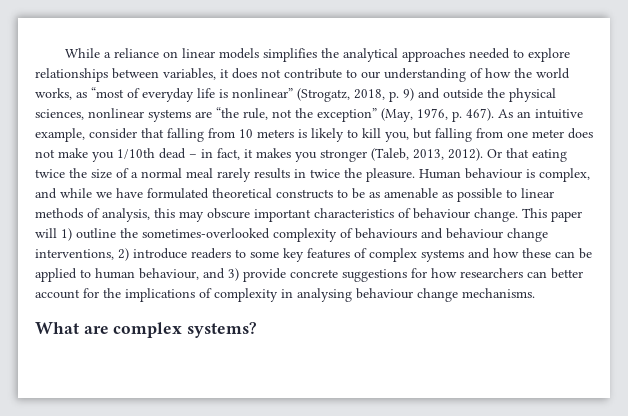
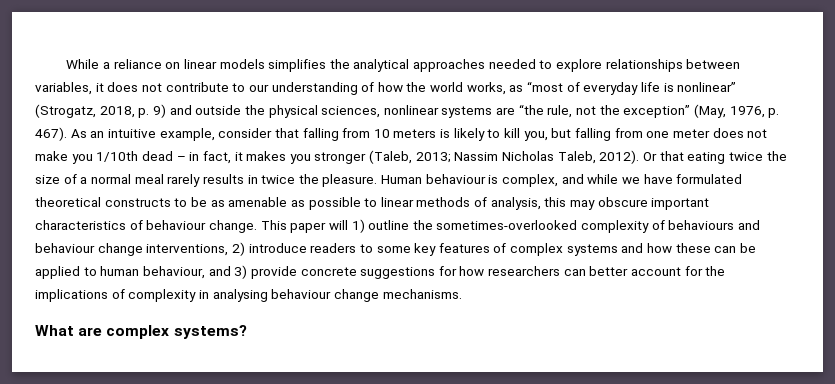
- As an intuitive example, consider that falling from 10 meters is likely to kill you, but falling from one meter does not make you 1/10th dead – in fact, it makes you stronger (Taleb, 2013, 2012).
+ As an intuitive example, consider that falling from 10 meters is likely to kill you, but falling from one meter does not make you 1/10th dead – in fact, it makes you stronger (Taleb, 2013; Nassim Nicholas Taleb, 2012).

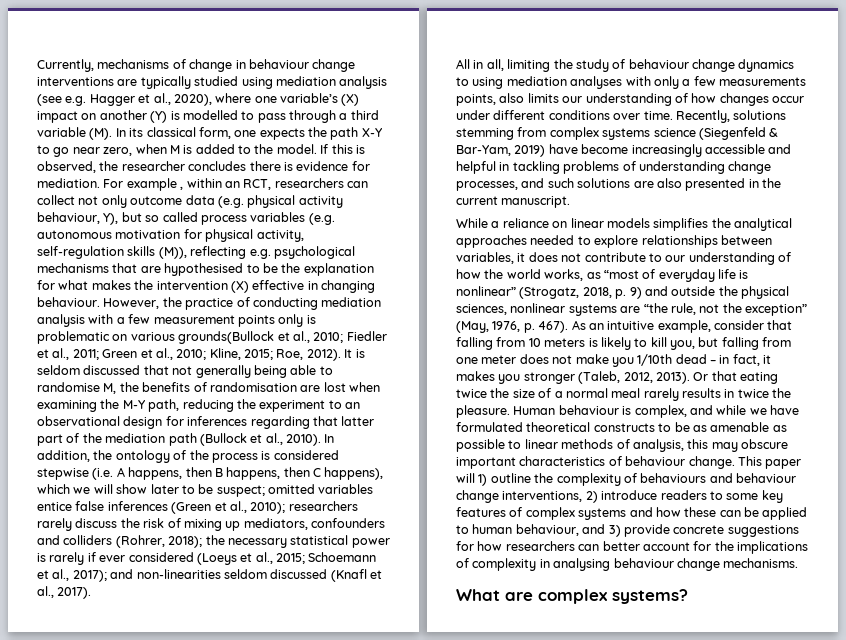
+ Currently, mechanisms of change in behaviour change interventions are typically studied using mediation analysis (see e.g. Hagger et al., 2020), where one variable’s (X) impact on another (Y) is modelled to pass through a third variable (M). In its classical form, one expects the path X-Y to go near zero, when M is added to the model. If this is observed, the researcher concludes there is evidence for mediation. For example , within an RCT, researchers can collect not only outcome data (e.g. physical activity behaviour, Y), but so called process variables (e.g. autonomous motivation for physical activity, self-regulation skills (M)), reflecting e.g. psychological mechanisms that are hypothesised to be the explanation for what makes the intervention (X) effective in changing behaviour. However, the practice of conducting mediation analysis with a few measurement points only is problematic on various grounds(Bullock et al., 2010; Fiedler et al., 2011; Green et al., 2010; Kline, 2015; Roe, 2012). It is seldom discussed that not generally being able to randomise M, the benefits of randomisation are lost when examining the M-Y path, reducing the experiment to an observational design for inferences regarding that latter part of the mediation path (Bullock et al., 2010). In addition, the ontology of the process is considered stepwise (i.e. A happens, then B happens, then C happens), which we will show later to be suspect; omitted variables entice false inferences (Green et al., 2010); researchers rarely discuss the risk of mixing up mediators, confounders and colliders (Rohrer, 2018); the necessary statistical power is rarely if ever considered (Loeys et al., 2015; Schoemann et al., 2017); and non-linearities seldom discussed (Knafl et al., 2017).
+ All in all, limiting the study of behaviour change dynamics to using mediation analyses with only a few measurements points, also limits our understanding of how changes occur under different conditions over time. Recently, solutions stemming from complex systems science (Siegenfeld & Bar-Yam, 2019) have become increasingly accessible and helpful in tackling problems of understanding change processes, and such solutions are also presented in the current manuscript.
- As an intuitive example, consider that falling from 10 meters is likely to kill you, but falling from one meter does not make you 1/10th dead – in fact, it makes you stronger (Taleb, 2013; Nassim Nicholas Taleb, 2012).
+ As an intuitive example, consider that falling from 10 meters is likely to kill you, but falling from one meter does not make you 1/10th dead – in fact, it makes you stronger (Taleb, 2012, 2013).
- This paper will 1) outline the sometimes-overlooked complexity of behaviours and behaviour change interventions, 2) introduce readers to some key features of complex systems and how these can be applied to human behaviour, and 3) provide concrete suggestions for how researchers can better account for the implications of complexity in analysing behaviour change mechanisms.
+ This paper will 1) outline the complexity of behaviours and behaviour change interventions, 2) introduce readers to some key features of complex systems and how these can be applied to human behaviour, and 3) provide concrete suggestions for how researchers can better account for the implications of complexity in analysing behaviour change mechanisms.

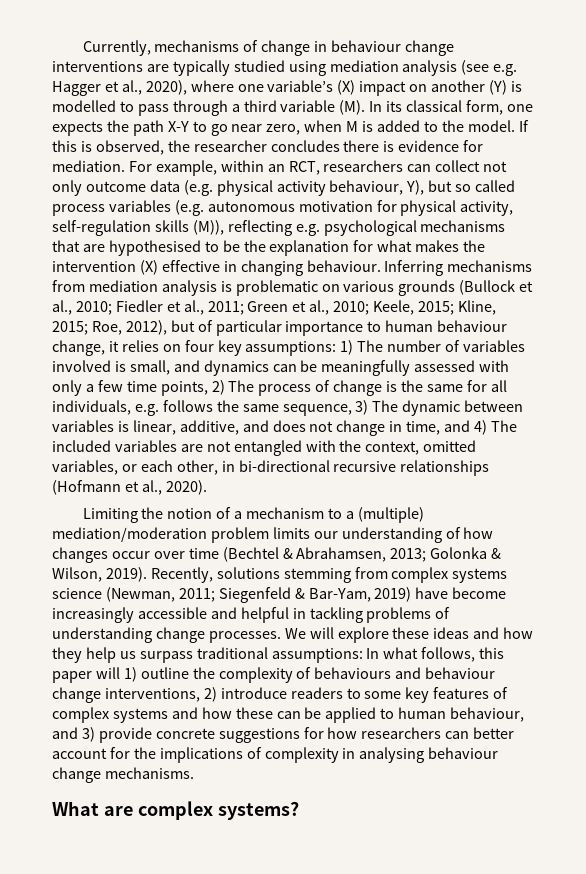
- For example , within an RCT, researchers can collect not only outcome data (e.g. physical activity behaviour, Y), but so called process variables (e.g. autonomous motivation for physical activity, self-regulation skills (M)), reflecting e.g. psychological mechanisms that are hypothesised to be the explanation for what makes the intervention (X) effective in changing behaviour.
+ For example, within an RCT, researchers can collect not only outcome data (e.g. physical activity behaviour, Y), but so called process variables (e.g. autonomous motivation for physical activity, self-regulation skills (M)), reflecting e.g. psychological mechanisms that are hypothesised to be the explanation for what makes the intervention (X) effective in changing behaviour.
- However, the practice of conducting mediation analysis with a few measurement points only is problematic on various grounds(Bullock et al., 2010; Fiedler et al., 2011; Green et al., 2010; Kline, 2015; Roe, 2012). It is seldom discussed that not generally being able to randomise M, the benefits of randomisation are lost when examining the M-Y path, reducing the experiment to an observational design for inferences regarding that latter part of the mediation path (Bullock et al., 2010). In addition, the ontology of the process is considered stepwise (i.e. A happens, then B happens, then C happens), which we will show later to be suspect; omitted variables entice false inferences (Green et al., 2010); researchers rarely discuss the risk of mixing up mediators, confounders and colliders (Rohrer, 2018); the necessary statistical power is rarely if ever considered (Loeys et al., 2015; Schoemann et al., 2017); and non-linearities seldom discussed (Knafl et al., 2017).
- All in all, limiting the study of behaviour change dynamics to using mediation analyses with only a few measurements points, also limits our understanding of how changes occur under different conditions over time.
+ Inferring mechanisms from mediation analysis is problematic on various grounds (Bullock et al., 2010; Fiedler et al., 2011; Green et al., 2010; Keele, 2015; Kline, 2015; Roe, 2012), but of particular importance to human behaviour change, it relies on four key assumptions: 1) The number of variables involved is small, and dynamics can be meaningfully assessed with only a few time points, 2) The process of change is the same for all individuals, e.g. follows the same sequence, 3) The dynamic between variables is linear, additive, and does not change in time, and 4) The included variables are not entangled with the context, omitted variables, or each other, in bi-directional recursive relationships (Hofmann et al., 2020).
+ Limiting the notion of a mechanism to a (multiple) mediation/moderation problem limits our understanding of how changes occur over time (Bechtel & Abrahamsen, 2013; Golonka & Wilson, 2019).
- Recently, solutions stemming from complex systems science (Siegenfeld & Bar-Yam, 2019) have become increasingly accessible and helpful in tackling problems of understanding change processes, and such solutions are also presented in the current manuscript.
- While a reliance on linear models simplifies the analytical approaches needed to explore relationships between variables, it does not contribute to our understanding of how the world works, as “most of everyday life is nonlinear” (Strogatz, 2018, p. 9) and outside the physical sciences, nonlinear systems are “the rule, not the exception” (May, 1976, p. 467). As an intuitive example, consider that falling from 10 meters is likely to kill you, but falling from one meter does not make you 1/10th dead – in fact, it makes you stronger (Taleb, 2012, 2013). Or that eating twice the size of a normal meal rarely results in twice the pleasure. Human behaviour is complex, and while we have formulated theoretical constructs to be as amenable as possible to linear methods of analysis, this may obscure important characteristics of behaviour change. This paper will 1) outline the complexity of behaviours and behaviour change interventions, 2) introduce readers to some key features of complex systems and how these can be applied to human behaviour, and 3) provide concrete suggestions for how researchers can better account for the implications of complexity in analysing behaviour change mechanisms.
+ Recently, solutions stemming from complex systems science (Newman, 2011; Siegenfeld & Bar-Yam, 2019) have become increasingly accessible and helpful in tackling problems of understanding change processes. We will explore these ideas and how they help us surpass traditional assumptions: In what follows, this paper will 1) outline the complexity of behaviours and behaviour change interventions, 2) introduce readers to some key features of complex systems and how these can be applied to human behaviour, and 3) provide concrete suggestions for how researchers can better account for the implications of complexity in analysing behaviour change mechanisms.

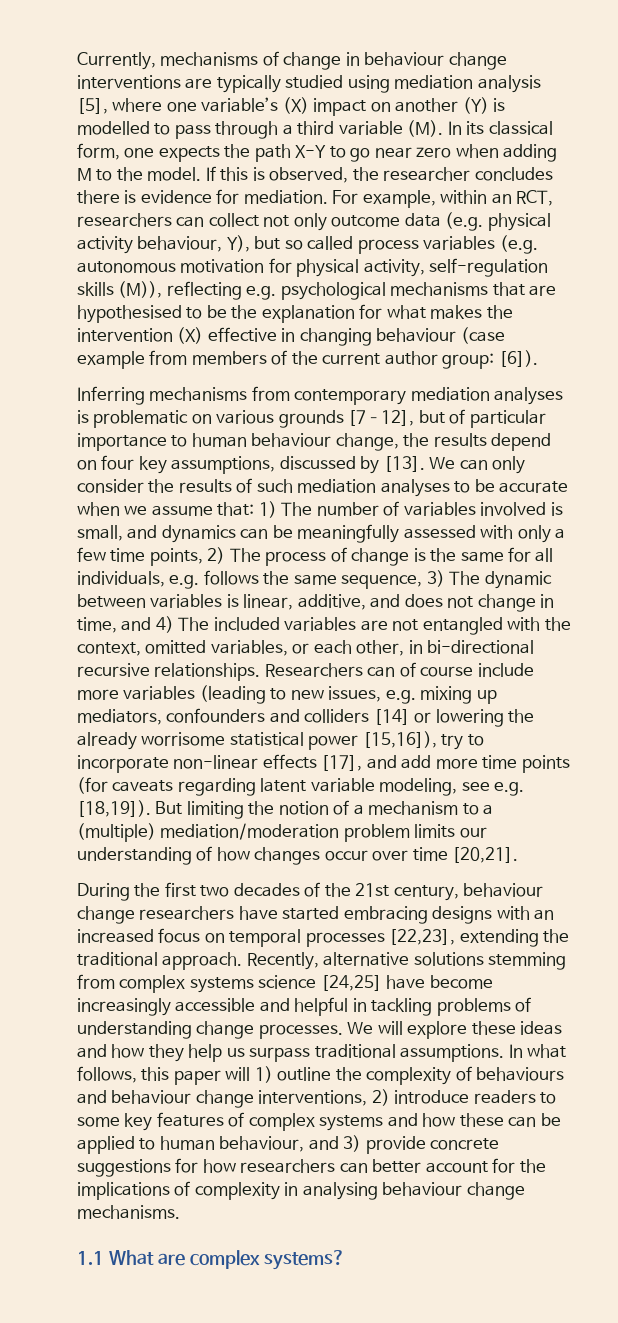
- Currently, mechanisms of change in behaviour change interventions are typically studied using mediation analysis (see e.g. Hagger et al., 2020), where one variable’s (X) impact on another (Y) is modelled to pass through a third variable (M). In its classical form, one expects the path X-Y to go near zero, when M is added to the model.
+ Currently, mechanisms of change in behaviour change interventions are typically studied using mediation analysis [5], where one variable’s (X) impact on another (Y) is modelled to pass through a third variable (M). In its classical form, one expects the path X-Y to go near zero when adding M to the model.
- For example, within an RCT, researchers can collect not only outcome data (e.g. physical activity behaviour, Y), but so called process variables (e.g. autonomous motivation for physical activity, self-regulation skills (M)), reflecting e.g. psychological mechanisms that are hypothesised to be the explanation for what makes the intervention (X) effective in changing behaviour. Inferring mechanisms from mediation analysis is problematic on various grounds (Bullock et al., 2010; Fiedler et al., 2011; Green et al., 2010; Keele, 2015; Kline, 2015; Roe, 2012), but of particular importance to human behaviour change, it relies on four key assumptions:
+ For example, within an RCT, researchers can collect not only outcome data (e.g. physical activity behaviour, Y), but so called process variables (e.g. autonomous motivation for physical activity, self-regulation skills (M)), reflecting e.g. psychological mechanisms that are hypothesised to be the explanation for what makes the intervention (X) effective in changing behaviour (case example from members of the current author group: [6]).
+ Inferring mechanisms from contemporary mediation analyses is problematic on various grounds [7–12], but of particular importance to human behaviour change, the results depend on four key assumptions, discussed by [13]. We can only consider the results of such mediation analyses to be accurate when we assume that:
- 1) The number of variables involved is small, and dynamics can be meaningfully assessed with only a few time points, 2) The process of change is the same for all individuals, e.g. follows the same sequence, 3) The dynamic between variables is linear, additive, and does not change in time, and 4) The included variables are not entangled with the context, omitted variables, or each other, in bi-directional recursive relationships (Hofmann et al., 2020).
- Limiting the notion of a mechanism to a (multiple) mediation/moderation problem limits our understanding of how changes occur over time (Bechtel & Abrahamsen, 2013; Golonka & Wilson, 2019). Recently, solutions stemming from complex systems science (Newman, 2011; Siegenfeld & Bar-Yam, 2019) have become increasingly accessible and helpful in tackling problems of understanding change processes.
+ 1) The number of variables involved is small, and dynamics can be meaningfully assessed with only a few time points, 2) The process of change is the same for all individuals, e.g. follows the same sequence, 3) The dynamic between variables is linear, additive, and does not change in time, and 4) The included variables are not entangled with the context, omitted variables, or each other, in bi-directional recursive relationships. Researchers can of course include more variables (leading to new issues, e.g. mixing up mediators, confounders and colliders [14] or lowering the already worrisome statistical power [15,16]), try to incorporate non-linear effects [17], and add more time points (for caveats regarding latent variable modeling, see e.g. [18,19]). But limiting the notion of a mechanism to a (multiple) mediation/moderation problem limits our understanding of how changes occur over time [20,21].
+ During the first two decades of the 21st century, behaviour change researchers have started embracing designs with an increased focus on temporal processes [22,23], extending the traditional approach. Recently, alternative solutions stemming from complex systems science [24,25] have become increasingly accessible and helpful in tackling problems of understanding change processes.
- We will explore these ideas and how they help us surpass traditional assumptions:
+ We will explore these ideas and how they help us surpass traditional assumptions.
- What are complex systems?
+ 1.1 What are complex systems?

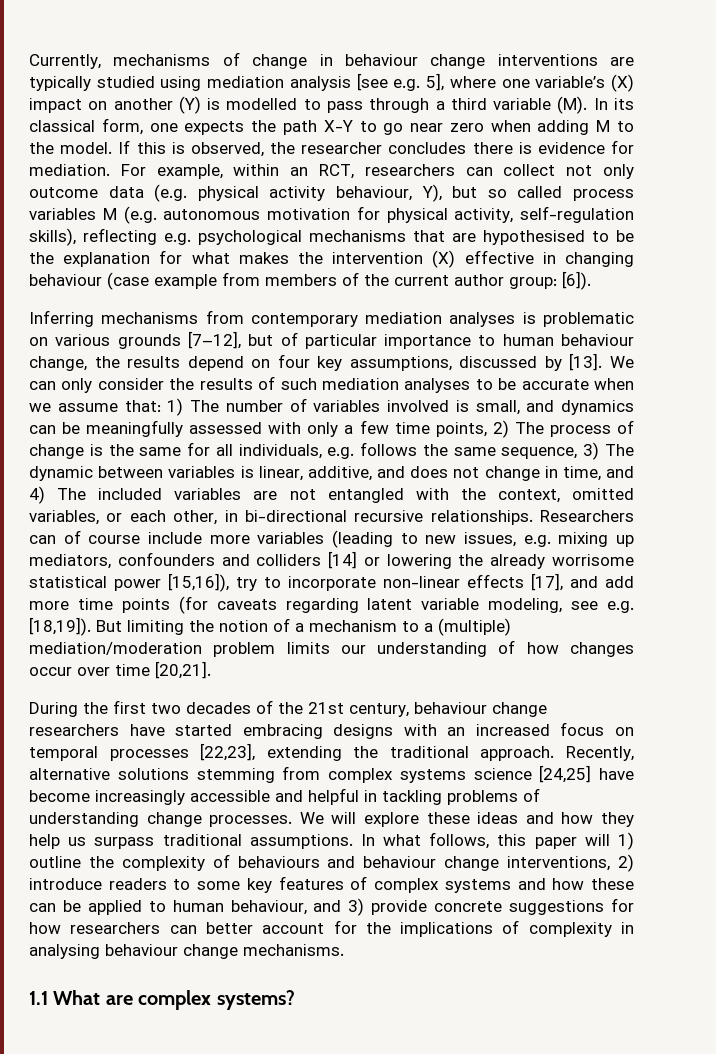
- Currently, mechanisms of change in behaviour change interventions are typically studied using mediation analysis [5], where one variable’s (X) impact on another (Y) is modelled to pass through a third variable (M). In its classical form, one expects the path X-Y to go near zero when adding M to the model.
+ Currently, mechanisms of change in behaviour change interventions are typically studied using mediation analysis [see e.g. 5], where one variable’s (X) impact on another (Y) is modelled to pass through a third variable (M). In its classical form, one expects the path X-Y to go near zero when adding M to the model.
- For example, within an RCT, researchers can collect not only outcome data (e.g. physical activity behaviour, Y), but so called process variables (e.g. autonomous motivation for physical activity, self-regulation skills (M)), reflecting e.g. psychological mechanisms that are hypothesised to be the explanation for what makes the intervention (X) effective in changing behaviour (case example from members of the current author group: [6]).
+ For example, within an RCT, researchers can collect not only outcome data (e.g. physical activity behaviour, Y), but so called process variables M (e.g. autonomous motivation for physical activity, self-regulation skills), reflecting e.g. psychological mechanisms that are hypothesised to be the explanation for what makes the intervention (X) effective in changing behaviour (case example from members of the current author group: [6]).

